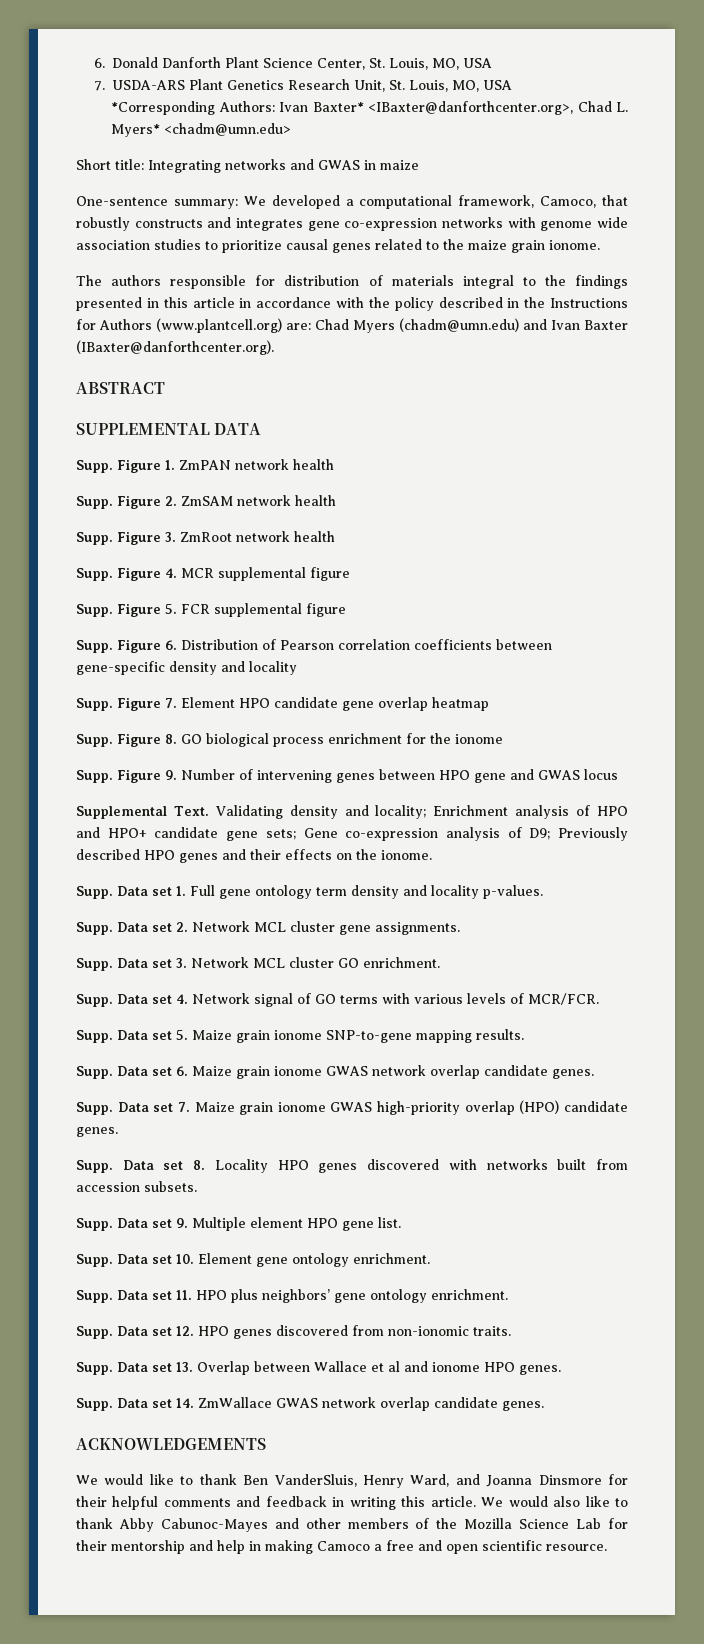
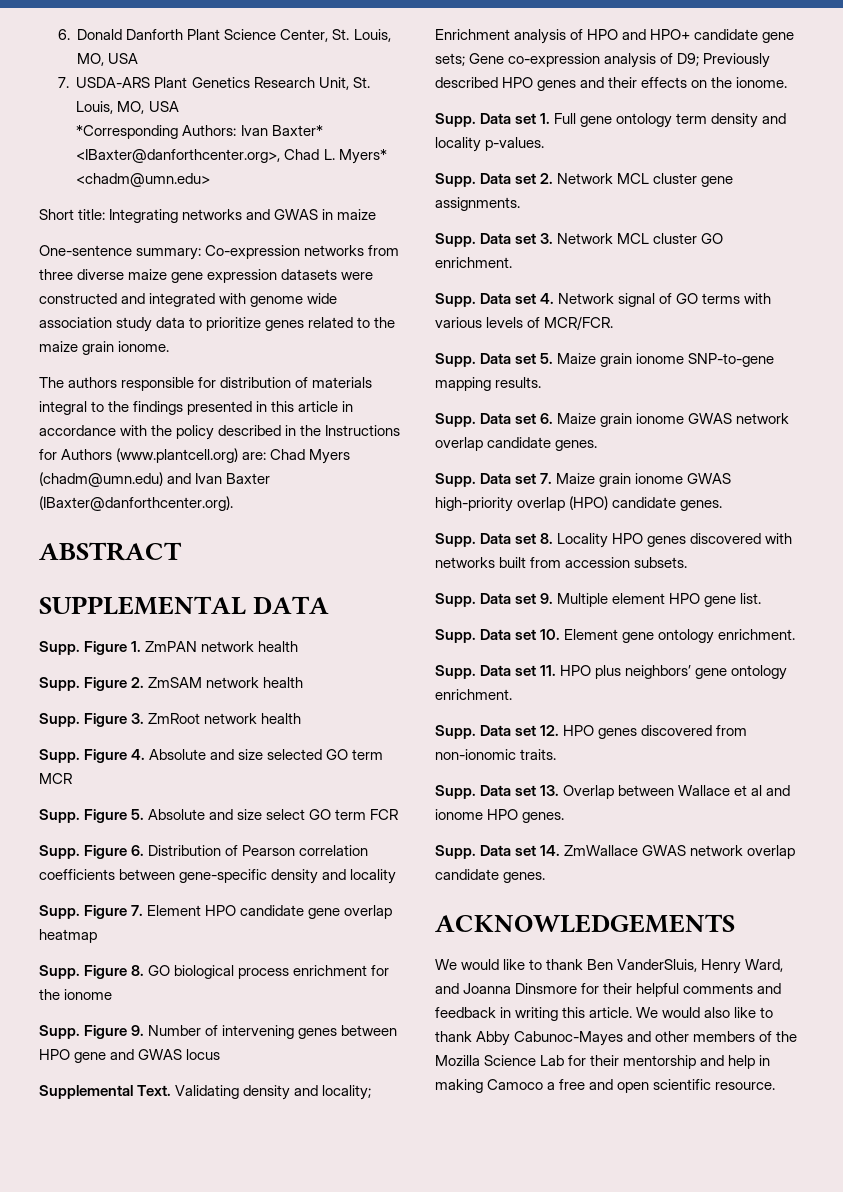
- One-sentence summary: We developed a computational framework, Camoco, that robustly constructs and integrates gene co-expression networks with genome wide association studies to prioritize causal genes related to the maize grain ionome.
+ One-sentence summary: Co-expression networks from three diverse maize gene expression datasets were constructed and integrated with genome wide association study data to prioritize genes related to the maize grain ionome.
- Figure 4. MCR supplemental figure
+ Figure 4. Absolute and size selected GO term MCR
- Figure 5. FCR supplemental figure
+ Figure 5. Absolute and size select GO term FCR

